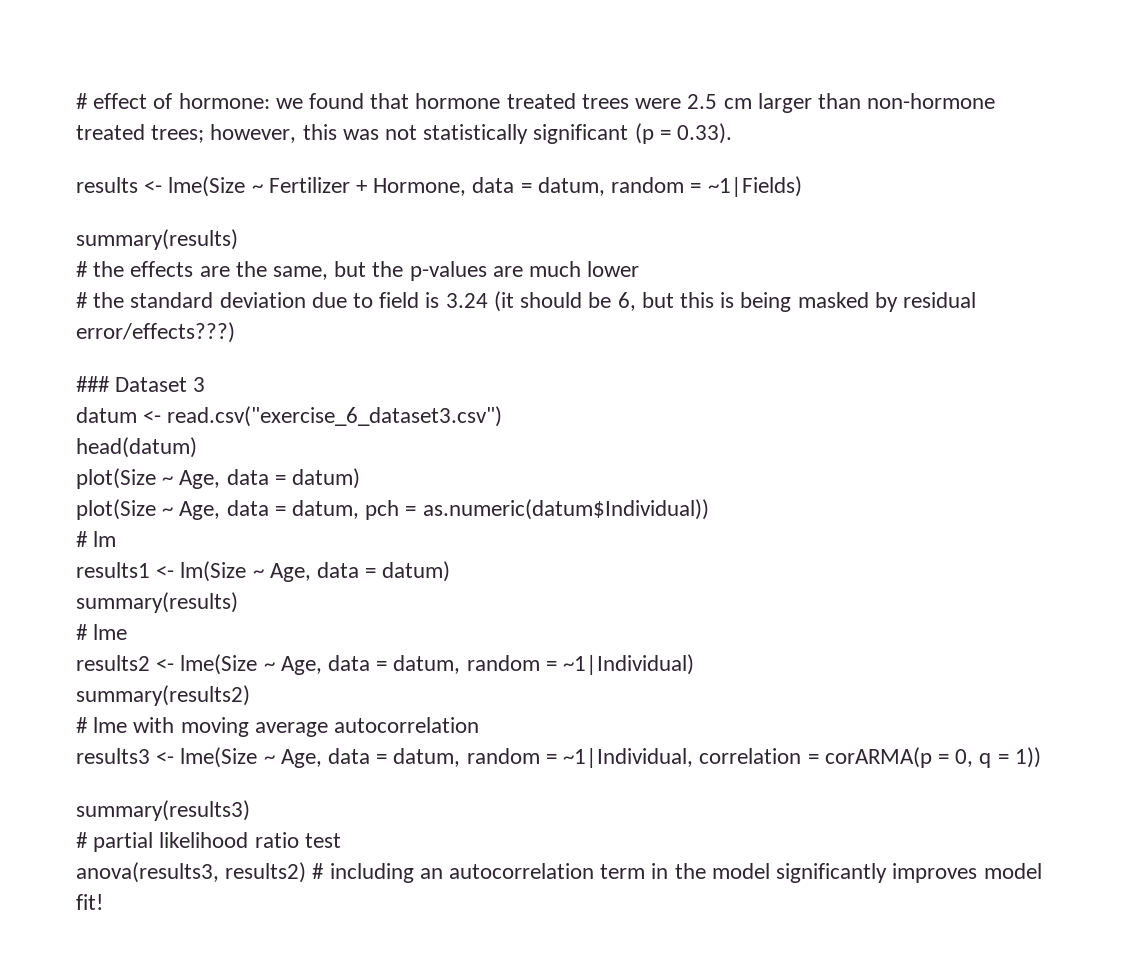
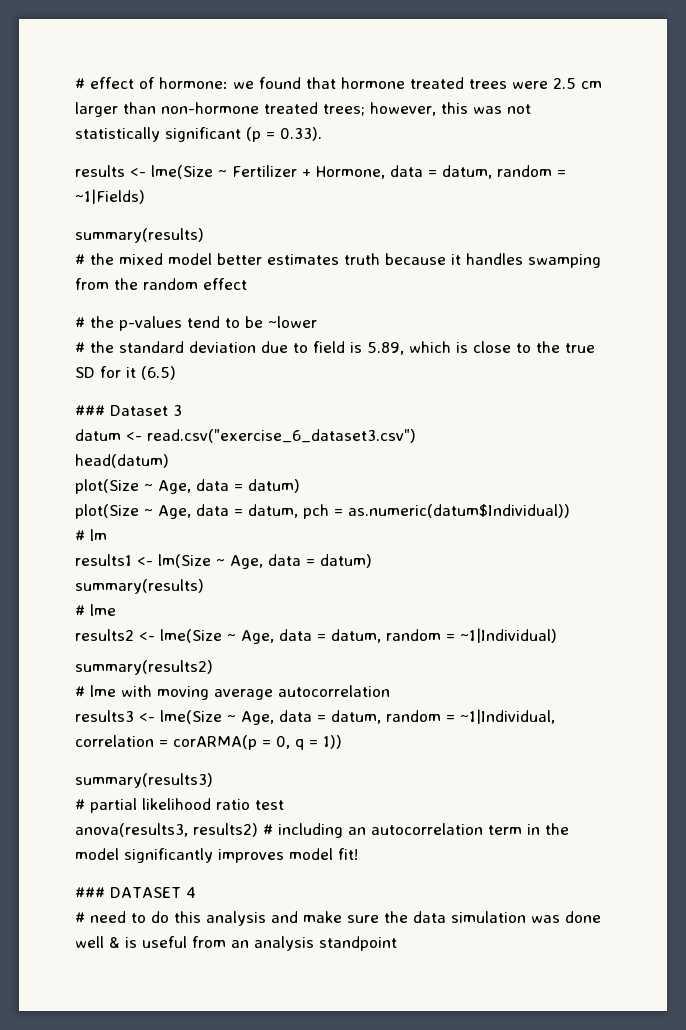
- # the effects are the same, but the p-values are much lower
+ # the mixed model better estimates truth because it handles swamping from the random effect
+ # the p-values tend to be ~lower
- # the standard deviation due to field is 3.24 (it should be 6, but this is being masked by residual error/effects???)
+ # the standard deviation due to field is 5.89, which is close to the true SD for it (6.5)
+ ### DATASET 4
+ # need to do this analysis and make sure the data simulation was done well & is useful from an analysis standpoint

